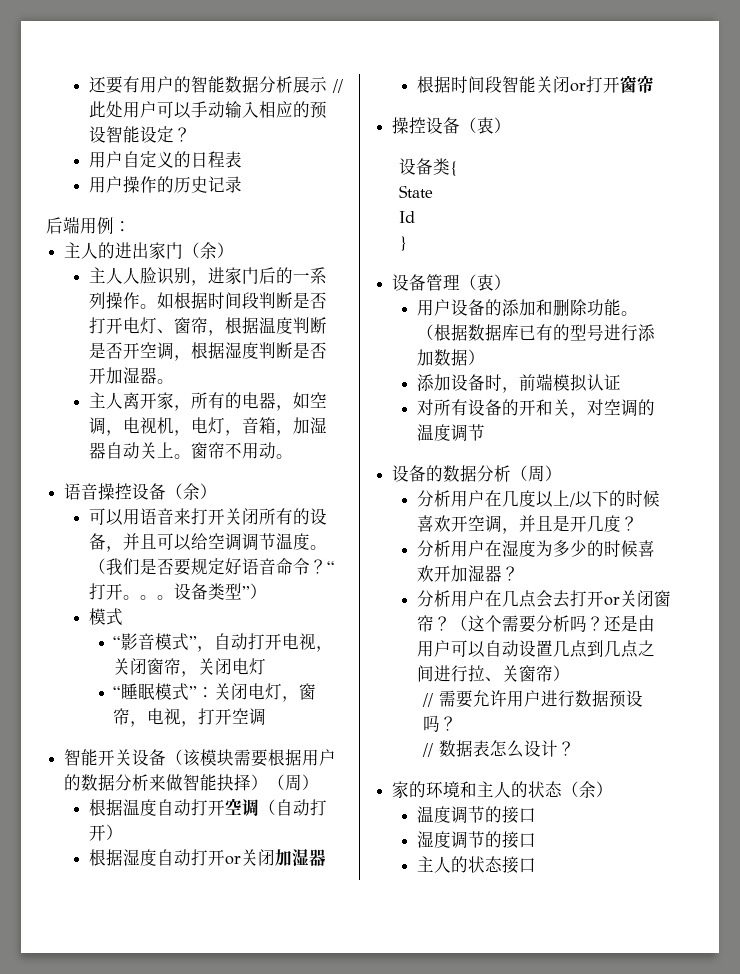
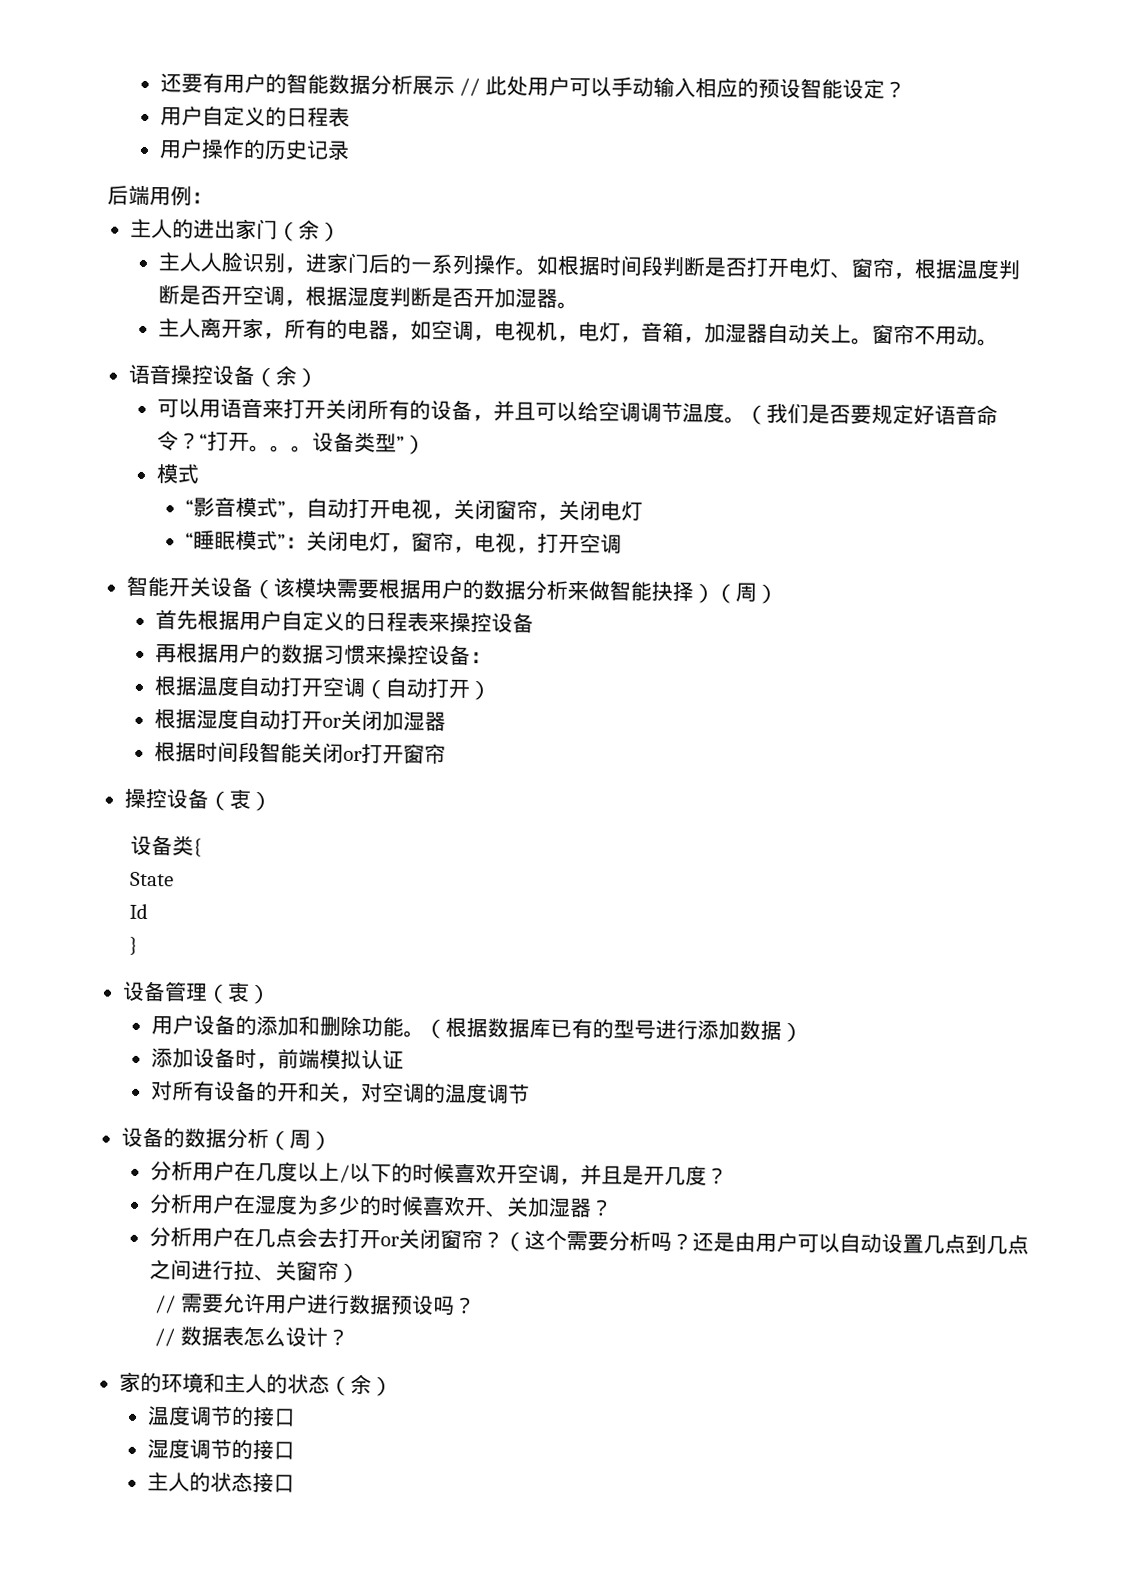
+ 首先根据用户自定义的日程表来操控设备
+ 再根据用户的数据习惯来操控设备：
- 分析用户在湿度为多少的时候喜欢开加湿器？
+ 分析用户在湿度为多少的时候喜欢开、关加湿器？

